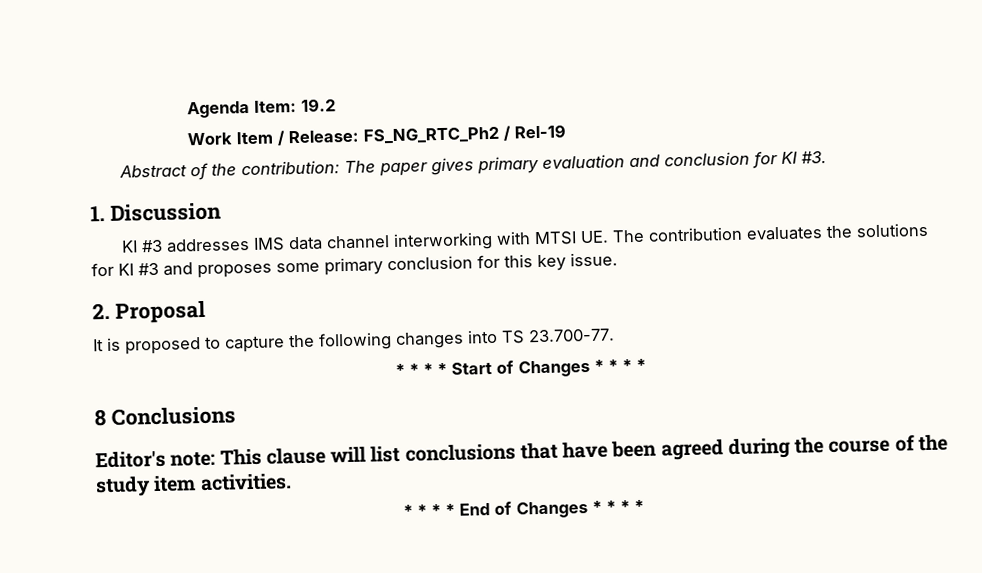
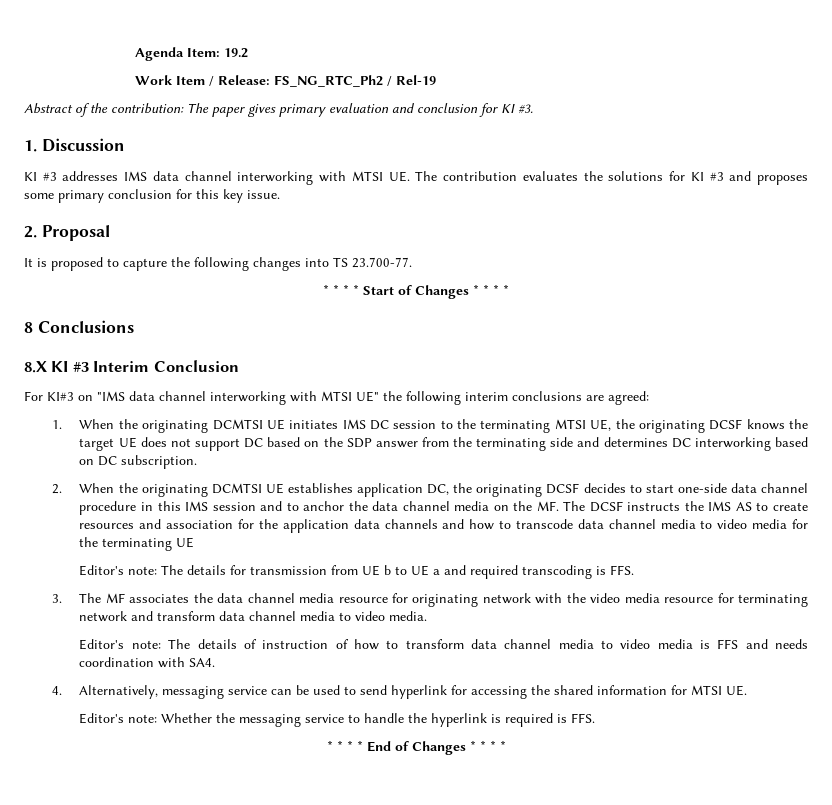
- Editor's note: This clause will list conclusions that have been agreed during the course of the study item activities.
+ 8.X KI #3 Interim Conclusion
+ For KI#3 on "IMS data channel interworking with MTSI UE" the following interim conclusions are agreed:
+ 1. When the originating DCMTSI UE initiates IMS DC session to the terminating MTSI UE, the originating DCSF knows the target UE does not support DC based on the SDP answer from the terminating side and determines DC interworking based on DC subscription.
+ 2. When the originating DCMTSI UE establishes application DC, the originating DCSF decides to start one-side data channel procedure in this IMS session and to anchor the data channel media on the MF. The DCSF instructs the IMS AS to create resources and association for the application data channels and how to transcode data channel media to video media for the terminating UE
+ Editor's note: The details for transmission from UE b to UE a and required transcoding is FFS.
+ 3. The MF associates the data channel media resource for originating network with the video media resource for terminating network and transform data channel media to video media.
+ Editor's note: The details of instruction of how to transform data channel media to video media is FFS and needs coordination with SA4.
+ 4. Alternatively, messaging service can be used to send hyperlink for accessing the shared information for MTSI UE.
+ Editor's note: Whether the messaging service to handle the hyperlink is required is FFS.

